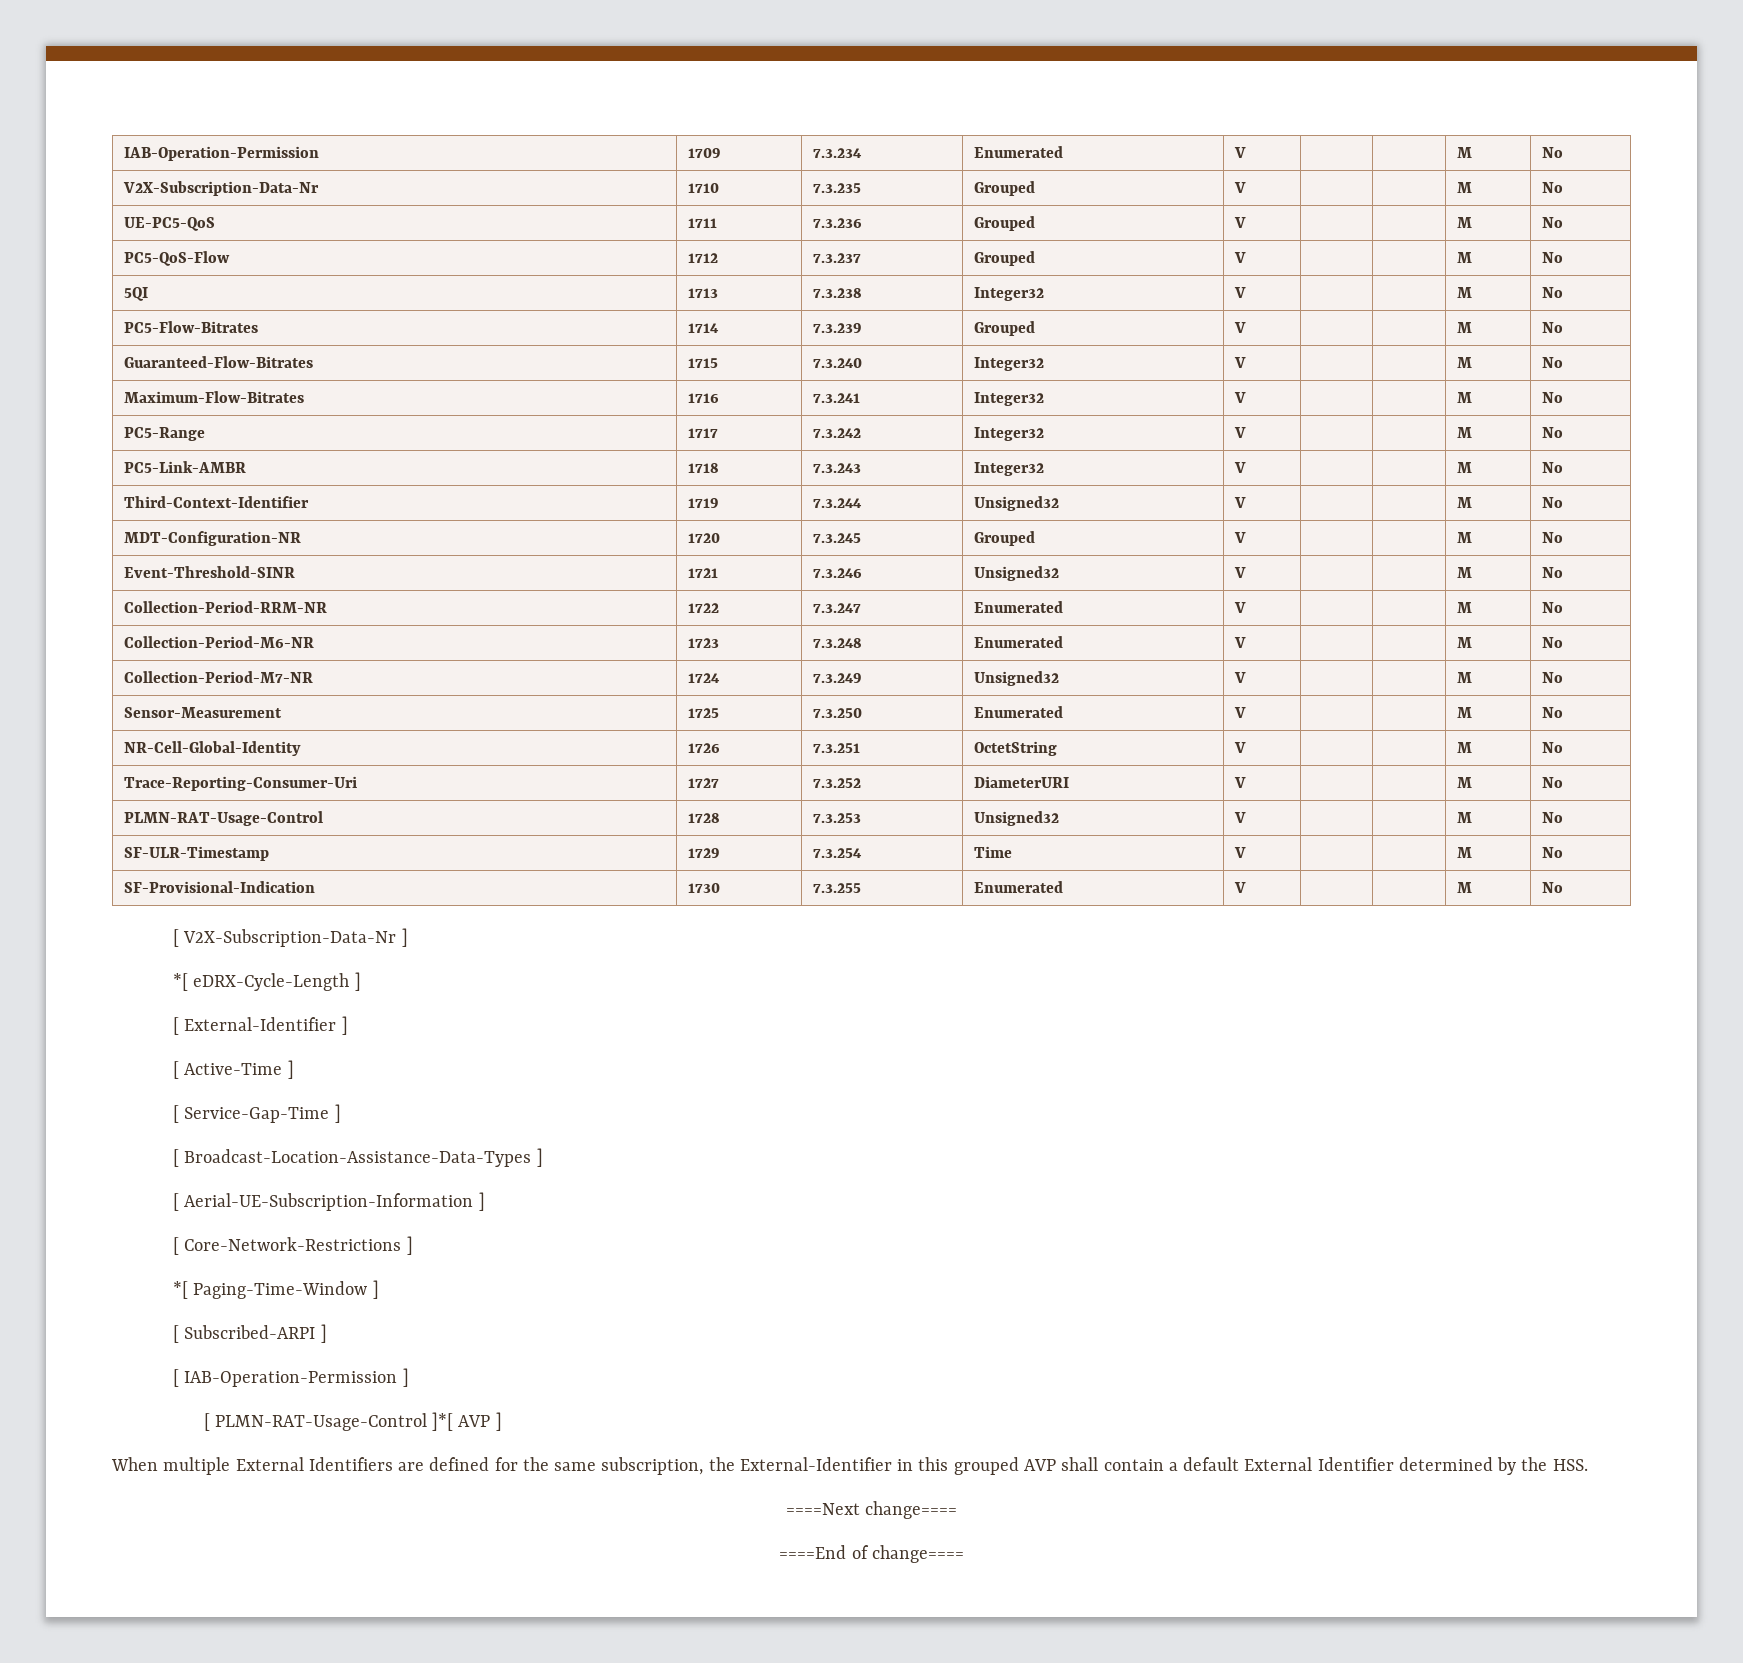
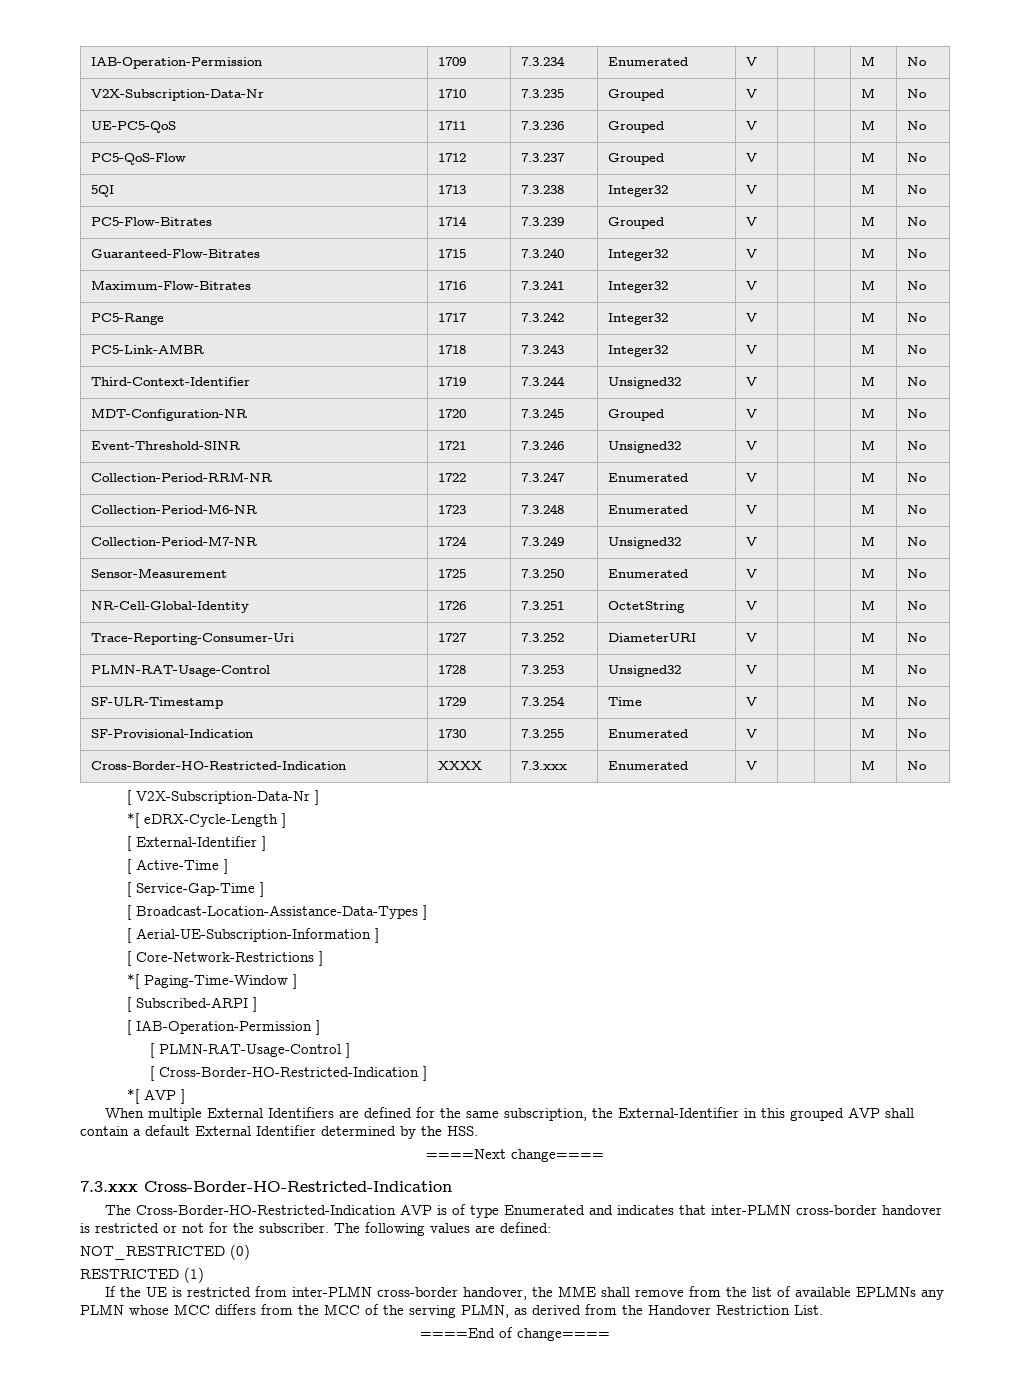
+ Cross-Border-HO-Restricted-Indication | XXXX | 7.3.xxx | Enumerated | V | | | M | No
- [ PLMN-RAT-Usage-Control ]*[ AVP ]
+ [ PLMN-RAT-Usage-Control ]
+ [ Cross-Border-HO-Restricted-Indication ]
+ *[ AVP ]
+ 7.3.xxx Cross-Border-HO-Restricted-Indication
+ The Cross-Border-HO-Restricted-Indication AVP is of type Enumerated and indicates that inter-PLMN cross-border handover is restricted or not for the subscriber. The following values are defined:
+ NOT_RESTRICTED (0)
+ RESTRICTED (1)
+ If the UE is restricted from inter-PLMN cross-border handover, the MME shall remove from the list of available EPLMNs any PLMN whose MCC differs from the MCC of the serving PLMN, as derived from the Handover Restriction List.

